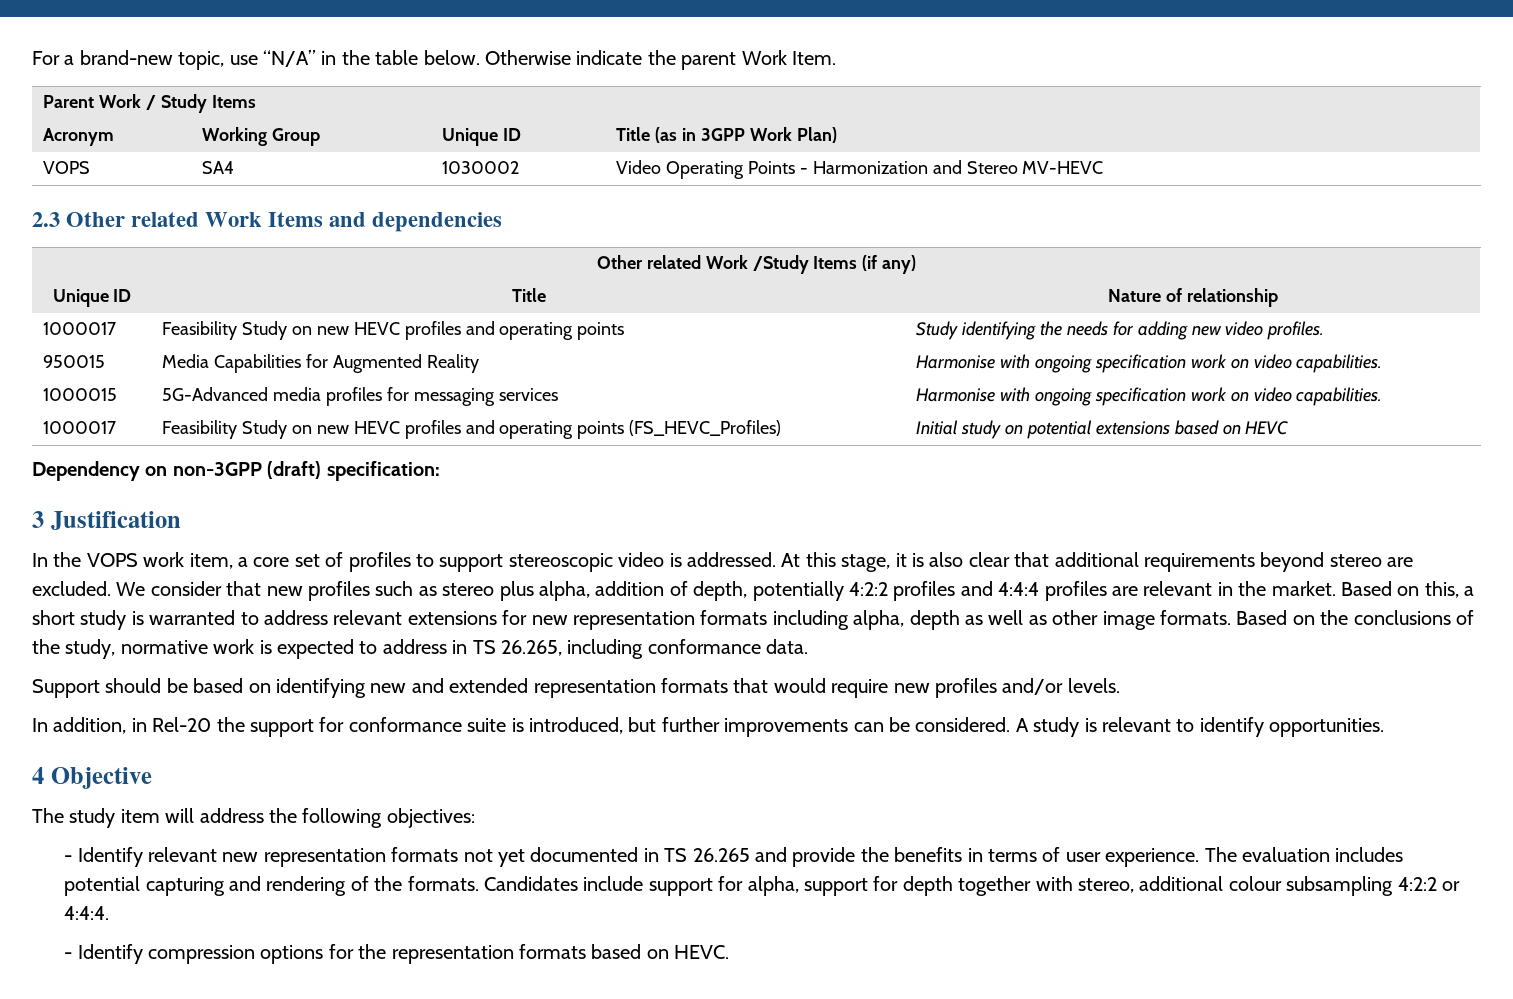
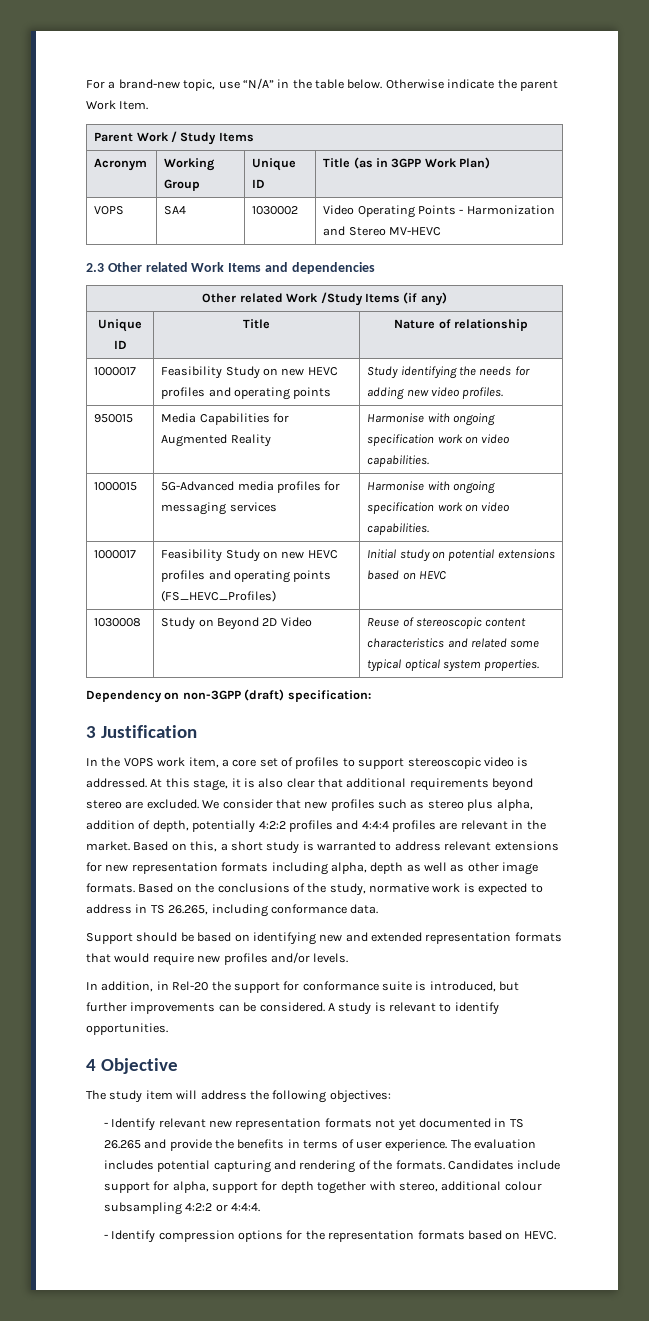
+ 1030008 | Study on Beyond 2D Video | Reuse of stereoscopic content characteristics and related some typical optical system properties.

